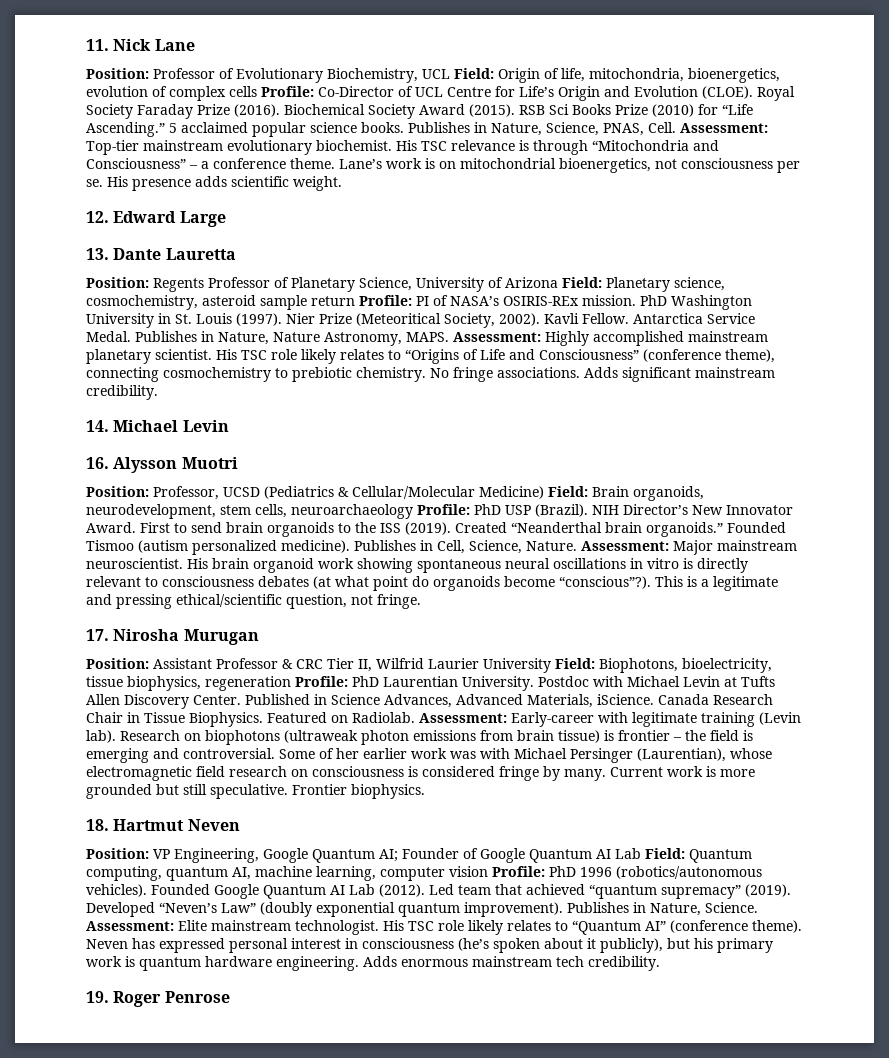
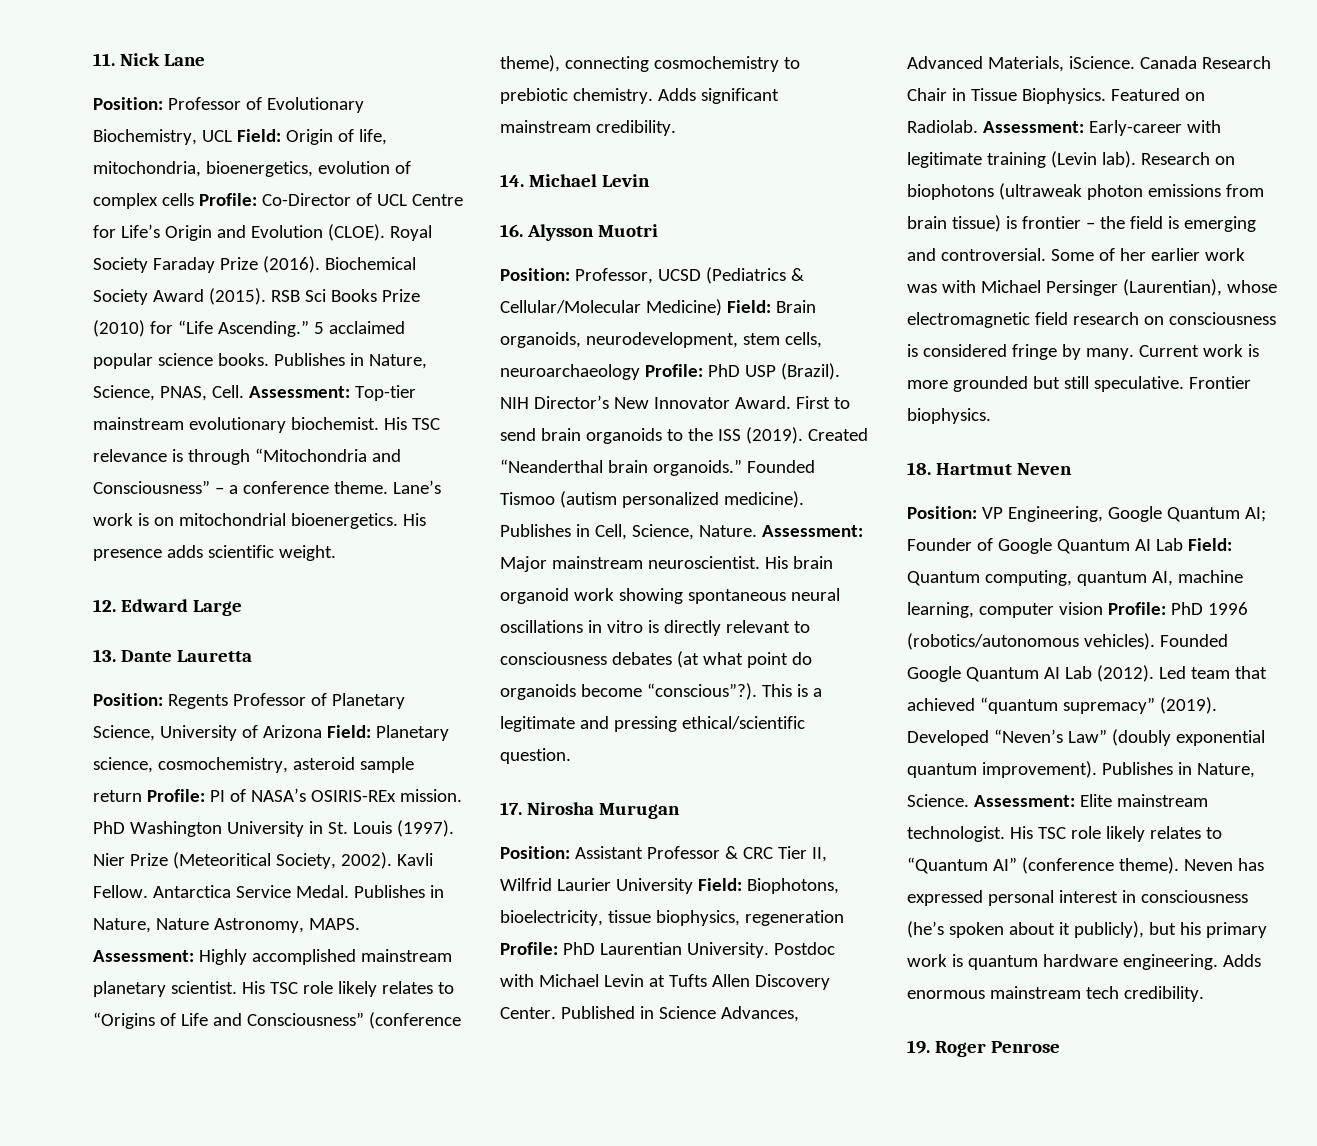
- Lane’s work is on mitochondrial bioenergetics, not consciousness per se.
+ Lane’s work is on mitochondrial bioenergetics.
- No fringe associations.
- This is a legitimate and pressing ethical/scientific question, not fringe.
+ This is a legitimate and pressing ethical/scientific question.

